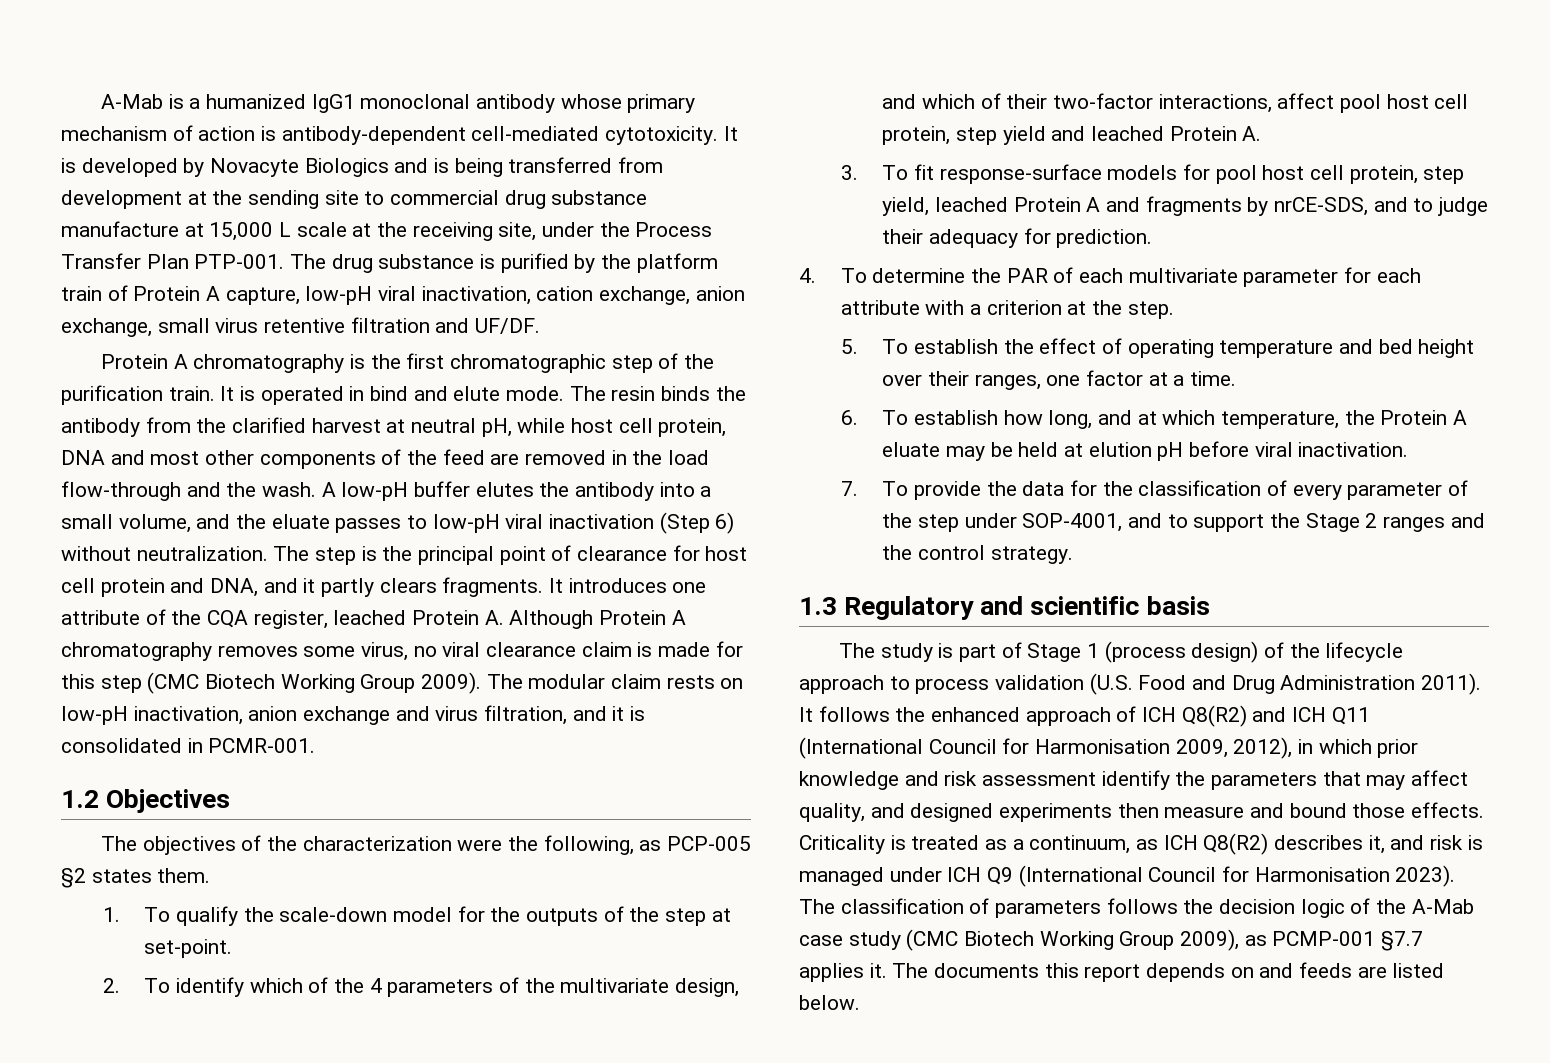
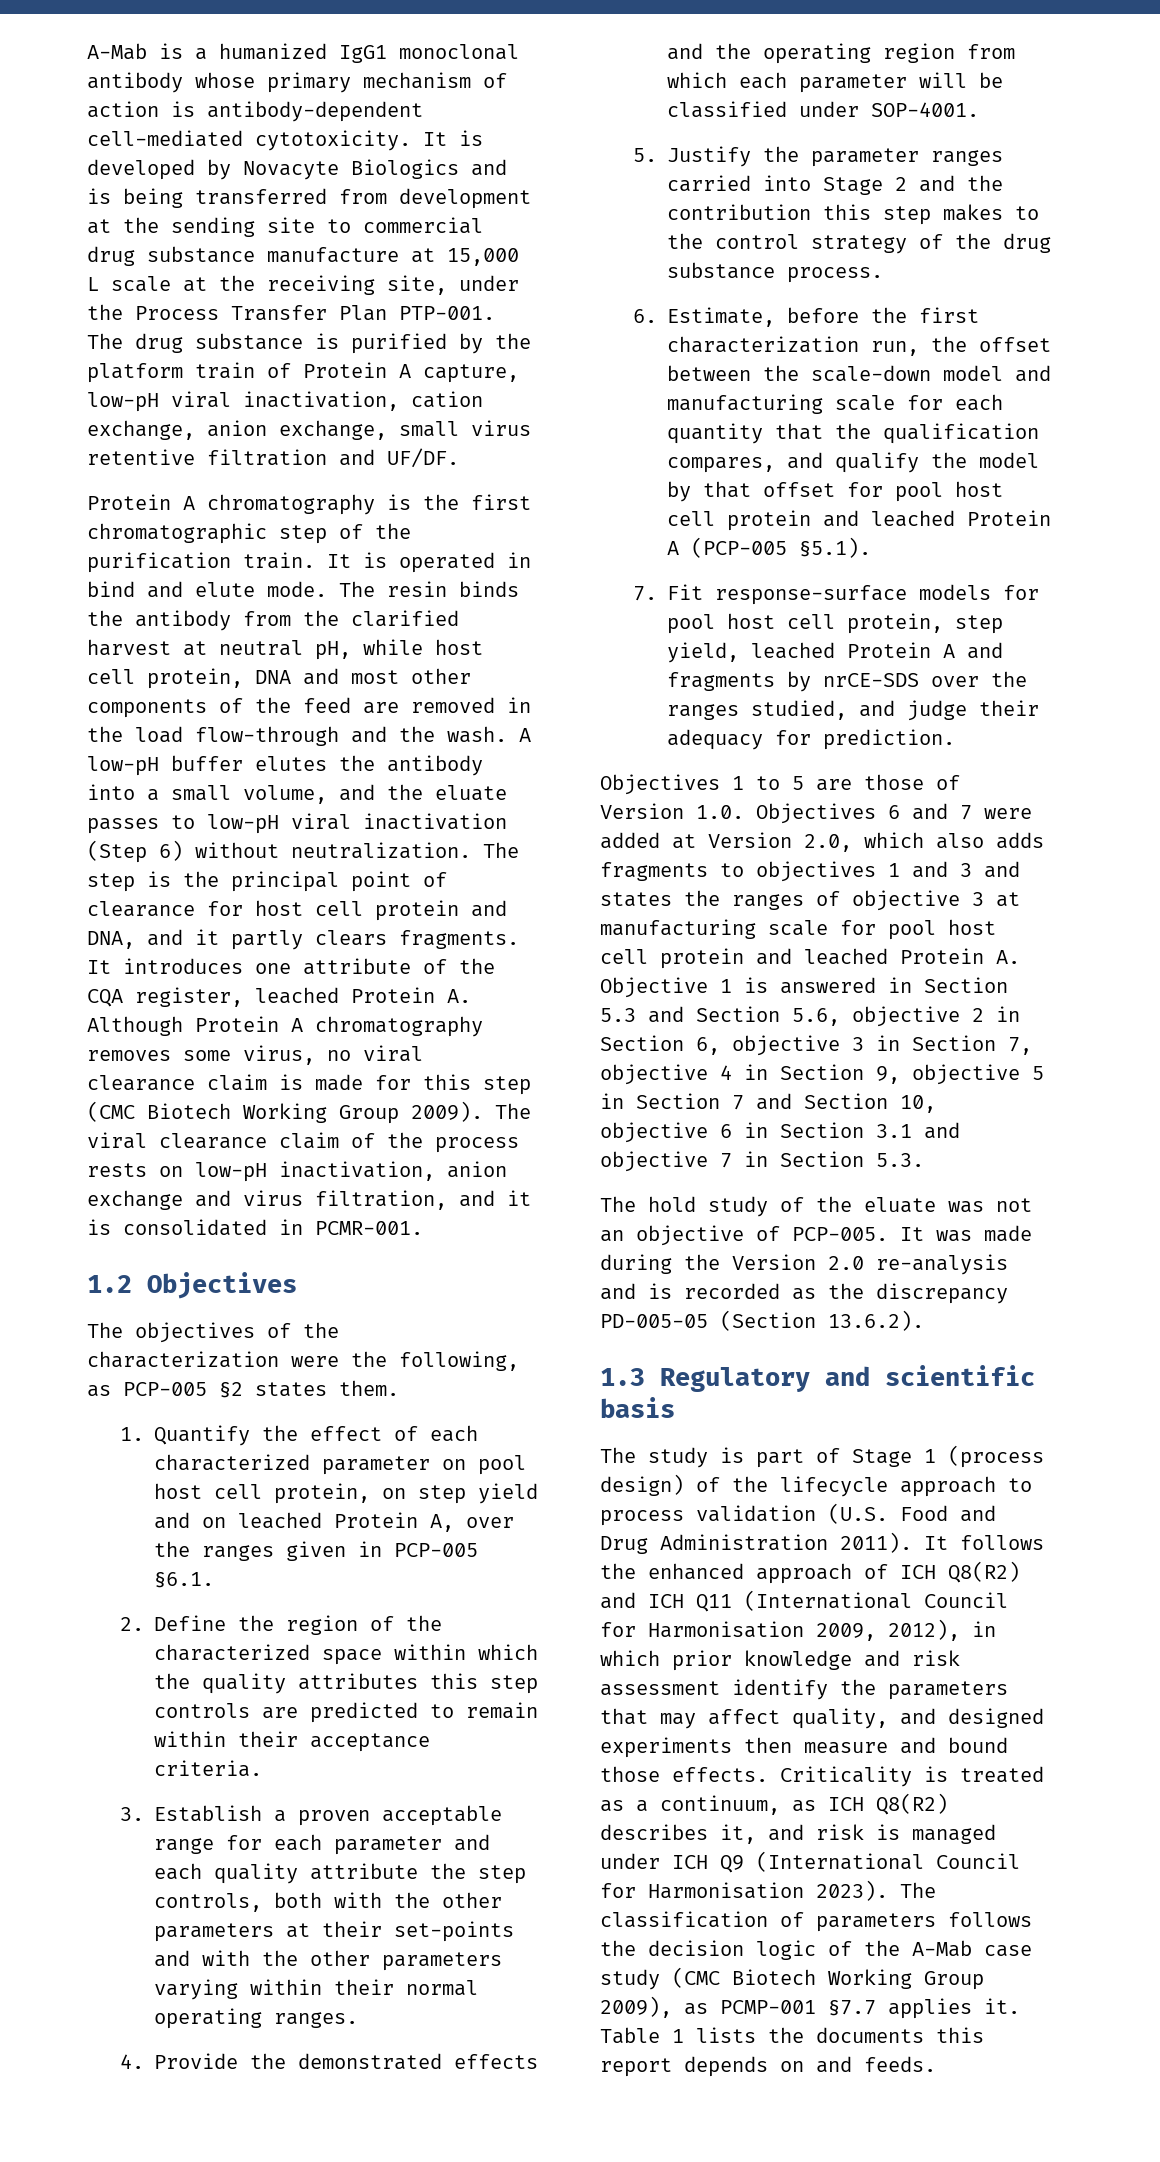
- The modular claim rests on low-pH inactivation, anion exchange and virus filtration, and it is consolidated in PCMR-001.
+ The viral clearance claim of the process rests on low-pH inactivation, anion exchange and virus filtration, and it is consolidated in PCMR-001.
- 1. To qualify the scale-down model for the outputs of the step at set-point.
- 2. To identify which of the 4 parameters of the multivariate design, and which of their two-factor interactions, affect pool host cell protein, step yield and leached Protein A.
- 3. To fit response-surface models for pool host cell protein, step yield, leached Protein A and fragments by nrCE-SDS, and to judge their adequacy for prediction.
+ 1. Quantify the effect of each characterized parameter on pool host cell protein, on step yield and on leached Protein A, over the ranges given in PCP-005 §6.1.
+ 2. Define the region of the characterized space within which the quality attributes this step controls are predicted to remain within their acceptance criteria.
+ 3. Establish a proven acceptable range for each parameter and each quality attribute the step controls, both with the other parameters at their set-points and with the other parameters varying within their normal operating ranges.
+ 4. Provide the demonstrated effects and the operating region from which each parameter will be classified under SOP-4001.
+ 5. Justify the parameter ranges carried into Stage 2 and the contribution this step makes to the control strategy of the drug substance process.
+ 6. Estimate, before the first characterization run, the offset between the scale-down model and manufacturing scale for each quantity that the qualification compares, and qualify the model by that offset for pool host cell protein and leached Protein A (PCP-005 §5.1).
+ 7. Fit response-surface models for pool host cell protein, step yield, leached Protein A and fragments by nrCE-SDS over the ranges studied, and judge their adequacy for prediction.
- 4. To determine the PAR of each multivariate parameter for each attribute with a criterion at the step.
- 5. To establish the effect of operating temperature and bed height over their ranges, one factor at a time.
- 6. To establish how long, and at which temperature, the Protein A eluate may be held at elution pH before viral inactivation.
- 7. To provide the data for the classification of every parameter of the step under SOP-4001, and to support the Stage 2 ranges and the control strategy.
+ Objectives 1 to 5 are those of Version 1.0. Objectives 6 and 7 were added at Version 2.0, which also adds fragments to objectives 1 and 3 and states the ranges of objective 3 at manufacturing scale for pool host cell protein and leached Protein A. Objective 1 is answered in Section 5.3 and Section 5.6, objective 2 in Section 6, objective 3 in Section 7, objective 4 in Section 9, objective 5 in Section 7 and Section 10, objective 6 in Section 3.1 and objective 7 in Section 5.3.
+ The hold study of the eluate was not an objective of PCP-005. It was made during the Version 2.0 re-analysis and is recorded as the discrepancy PD-005-05 (Section 13.6.2).
- The documents this report depends on and feeds are listed below.
+ Table 1 lists the documents this report depends on and feeds.

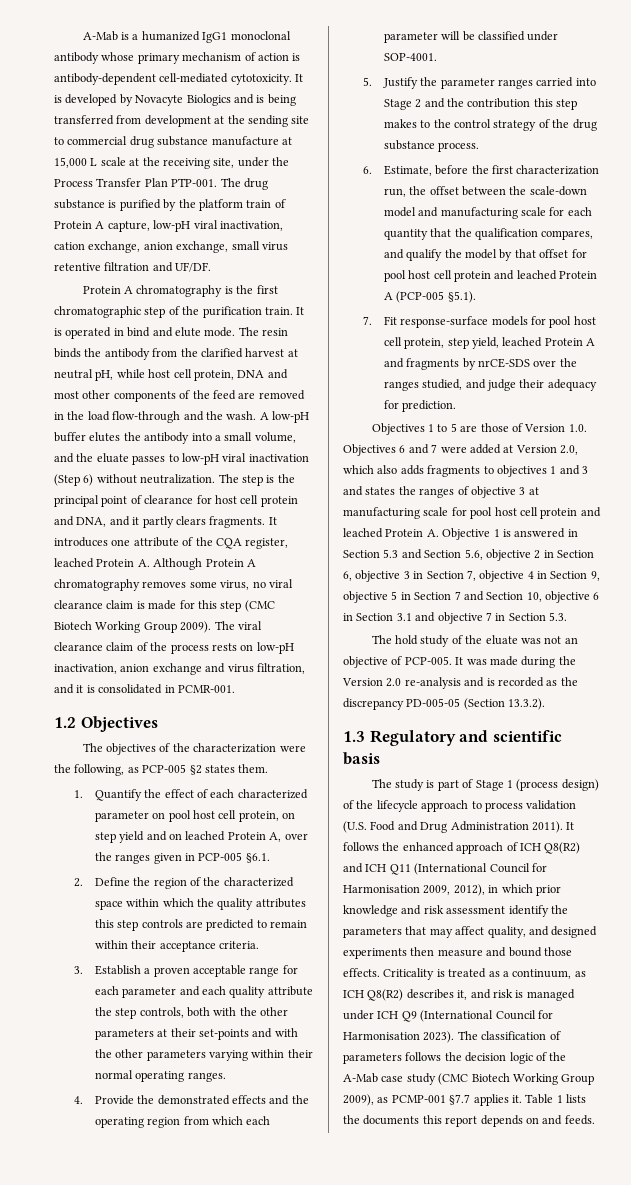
- It was made during the Version 2.0 re-analysis and is recorded as the discrepancy PD-005-05 (Section 13.6.2).
+ It was made during the Version 2.0 re-analysis and is recorded as the discrepancy PD-005-05 (Section 13.3.2).

